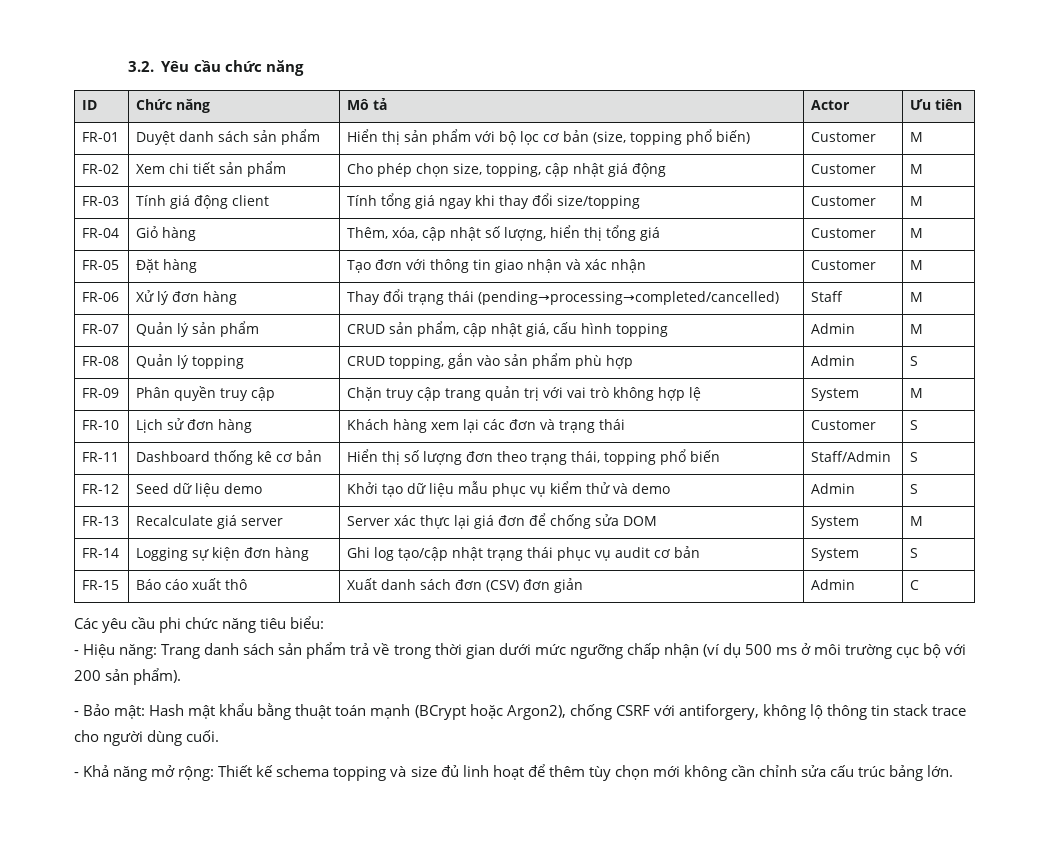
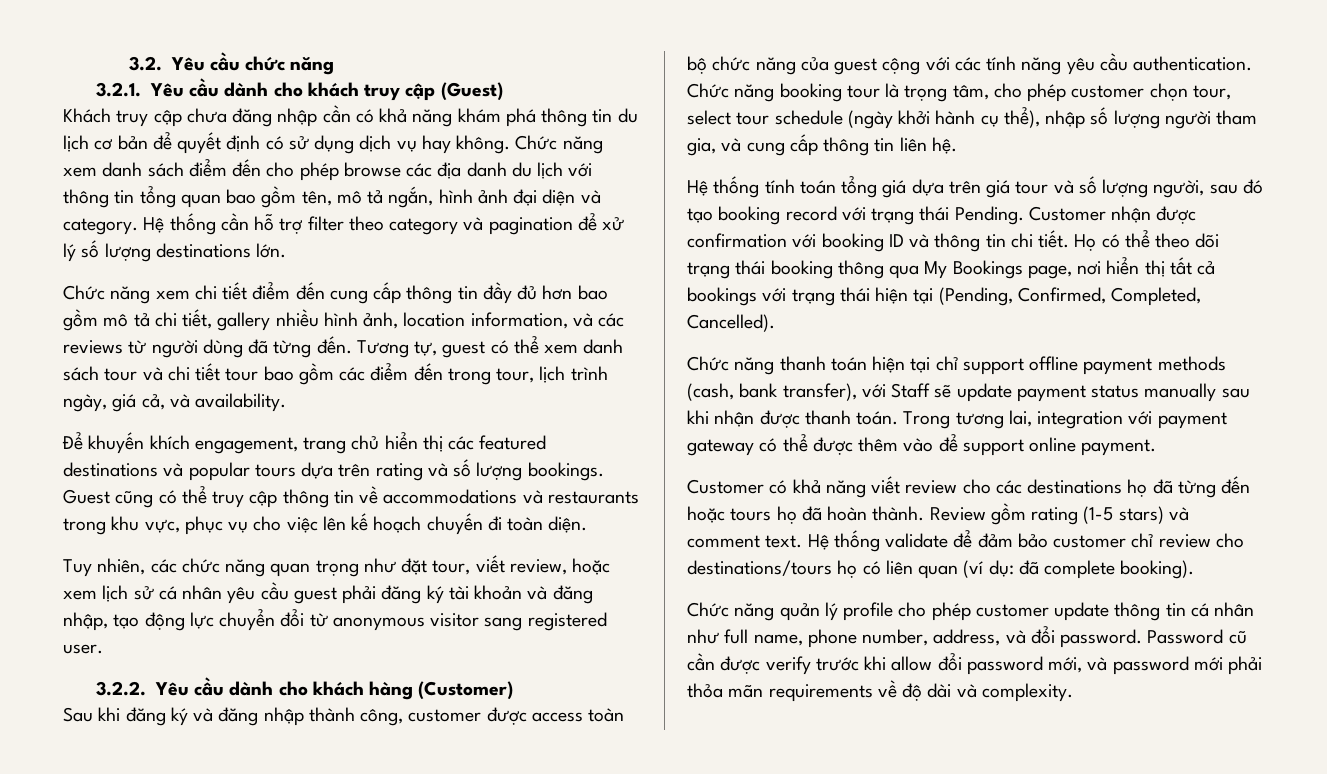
- ID | Chức năng | Mô tả | Actor | Ưu tiên
- FR-01 | Duyệt danh sách sản phẩm | Hiển thị sản phẩm với bộ lọc cơ bản (size, topping phổ biến) | Customer | M
- FR-02 | Xem chi tiết sản phẩm | Cho phép chọn size, topping, cập nhật giá động | Customer | M
- FR-03 | Tính giá động client | Tính tổng giá ngay khi thay đổi size/topping | Customer | M
- FR-04 | Giỏ hàng | Thêm, xóa, cập nhật số lượng, hiển thị tổng giá | Customer | M
- FR-05 | Đặt hàng | Tạo đơn với thông tin giao nhận và xác nhận | Customer | M
- FR-06 | Xử lý đơn hàng | Thay đổi trạng thái (pending→processing→completed/cancelled) | Staff | M
- FR-07 | Quản lý sản phẩm | CRUD sản phẩm, cập nhật giá, cấu hình topping | Admin | M
- FR-08 | Quản lý topping | CRUD topping, gắn vào sản phẩm phù hợp | Admin | S
- FR-09 | Phân quyền truy cập | Chặn truy cập trang quản trị với vai trò không hợp lệ | System | M
- FR-10 | Lịch sử đơn hàng | Khách hàng xem lại các đơn và trạng thái | Customer | S
- FR-11 | Dashboard thống kê cơ bản | Hiển thị số lượng đơn theo trạng thái, topping phổ biến | Staff/Admin | S
- FR-12 | Seed dữ liệu demo | Khởi tạo dữ liệu mẫu phục vụ kiểm thử và demo | Admin | S
- FR-13 | Recalculate giá server | Server xác thực lại giá đơn để chống sửa DOM | System | M
- FR-14 | Logging sự kiện đơn hàng | Ghi log tạo/cập nhật trạng thái phục vụ audit cơ bản | System | S
- FR-15 | Báo cáo xuất thô | Xuất danh sách đơn (CSV) đơn giản | Admin | C
- Các yêu cầu phi chức năng tiêu biểu:
- - Hiệu năng: Trang danh sách sản phẩm trả về trong thời gian dưới mức ngưỡng chấp nhận (ví dụ 500 ms ở môi trường cục bộ với 200 sản phẩm).
- - Bảo mật: Hash mật khẩu bằng thuật toán mạnh (BCrypt hoặc Argon2), chống CSRF với antiforgery, không lộ thông tin stack trace cho người dùng cuối.
- - Khả năng mở rộng: Thiết kế schema topping và size đủ linh hoạt để thêm tùy chọn mới không cần chỉnh sửa cấu trúc bảng lớn.
+ 3.2.1. Yêu cầu dành cho khách truy cập (Guest)
+ Khách truy cập chưa đăng nhập cần có khả năng khám phá thông tin du lịch cơ bản để quyết định có sử dụng dịch vụ hay không. Chức năng xem danh sách điểm đến cho phép browse các địa danh du lịch với thông tin tổng quan bao gồm tên, mô tả ngắn, hình ảnh đại diện và category. Hệ thống cần hỗ trợ filter theo category và pagination để xử lý số lượng destinations lớn.
+ Chức năng xem chi tiết điểm đến cung cấp thông tin đầy đủ hơn bao gồm mô tả chi tiết, gallery nhiều hình ảnh, location information, và các reviews từ người dùng đã từng đến. Tương tự, guest có thể xem danh sách tour và chi tiết tour bao gồm các điểm đến trong tour, lịch trình ngày, giá cả, và availability.
+ Để khuyến khích engagement, trang chủ hiển thị các featured destinations và popular tours dựa trên rating và số lượng bookings. Guest cũng có thể truy cập thông tin về accommodations và restaurants trong khu vực, phục vụ cho việc lên kế hoạch chuyến đi toàn diện.
+ Tuy nhiên, các chức năng quan trọng như đặt tour, viết review, hoặc xem lịch sử cá nhân yêu cầu guest phải đăng ký tài khoản và đăng nhập, tạo động lực chuyển đổi từ anonymous visitor sang registered user.
+ 3.2.2. Yêu cầu dành cho khách hàng (Customer)
+ Sau khi đăng ký và đăng nhập thành công, customer được access toàn bộ chức năng của guest cộng với các tính năng yêu cầu authentication. Chức năng booking tour là trọng tâm, cho phép customer chọn tour, select tour schedule (ngày khởi hành cụ thể), nhập số lượng người tham gia, và cung cấp thông tin liên hệ.
+ Hệ thống tính toán tổng giá dựa trên giá tour và số lượng người, sau đó tạo booking record với trạng thái Pending. Customer nhận được confirmation với booking ID và thông tin chi tiết. Họ có thể theo dõi trạng thái booking thông qua My Bookings page, nơi hiển thị tất cả bookings với trạng thái hiện tại (Pending, Confirmed, Completed, Cancelled).
+ Chức năng thanh toán hiện tại chỉ support offline payment methods (cash, bank transfer), với Staff sẽ update payment status manually sau khi nhận được thanh toán. Trong tương lai, integration với payment gateway có thể được thêm vào để support online payment.
+ Customer có khả năng viết review cho các destinations họ đã từng đến hoặc tours họ đã hoàn thành. Review gồm rating (1-5 stars) và comment text. Hệ thống validate để đảm bảo customer chỉ review cho destinations/tours họ có liên quan (ví dụ: đã complete booking).
+ Chức năng quản lý profile cho phép customer update thông tin cá nhân như full name, phone number, address, và đổi password. Password cũ cần được verify trước khi allow đổi password mới, và password mới phải thỏa mãn requirements về độ dài và complexity.

